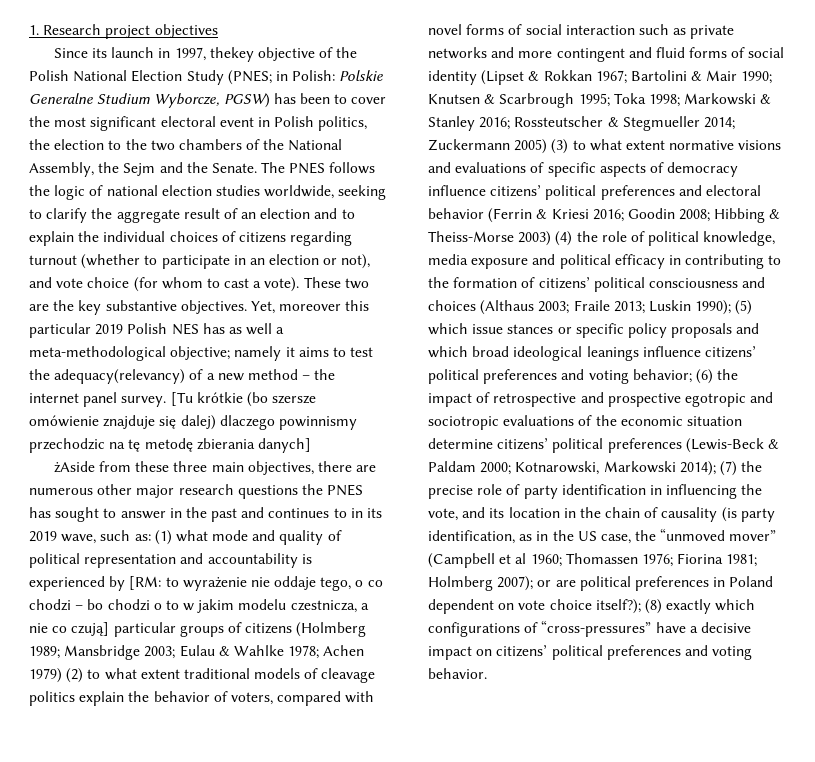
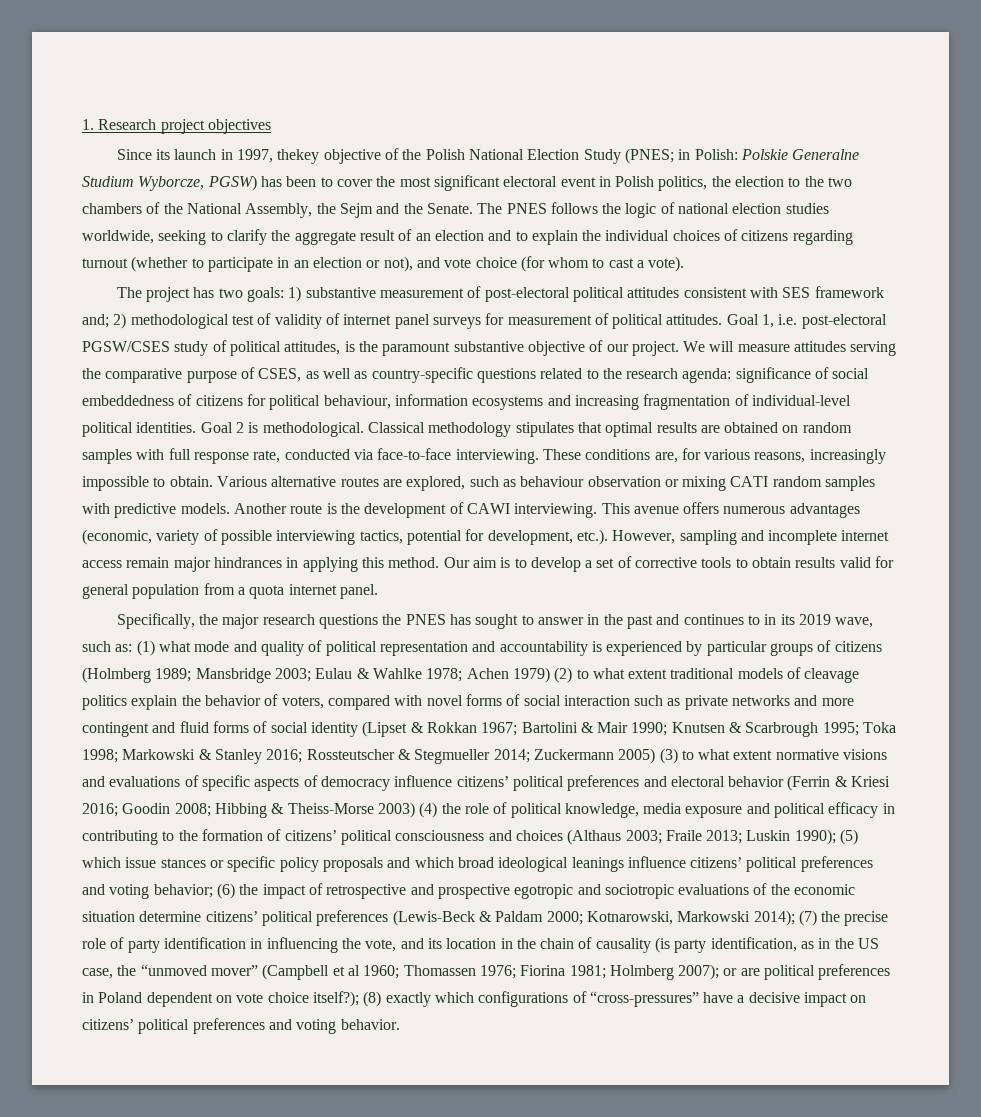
- The PNES follows the logic of national election studies worldwide, seeking to clarify the aggregate result of an election and to explain the individual choices of citizens regarding turnout (whether to participate in an election or not), and vote choice (for whom to cast a vote). These two are the key substantive objectives. Yet, moreover this particular 2019 Polish NES has as well a meta-methodological objective; namely it aims to test the adequacy(relevancy) of a new method – the internet panel survey. [Tu krótkie (bo szersze omówienie znajduje się dalej) dlaczego powinnismy przechodzic na tę metodę zbierania danych]
- żAside from these three main objectives, there are numerous other major research questions the PNES has sought to answer in the past and continues to in its 2019 wave, such as:
+ The PNES follows the logic of national election studies worldwide, seeking to clarify the aggregate result of an election and to explain the individual choices of citizens regarding turnout (whether to participate in an election or not), and vote choice (for whom to cast a vote).
+ The project has two goals: 1) substantive measurement of post-electoral political attitudes consistent with SES framework and; 2) methodological test of validity of internet panel surveys for measurement of political attitudes. Goal 1, i.e. post-electoral PGSW/CSES study of political attitudes, is the paramount substantive objective of our project. We will measure attitudes serving the comparative purpose of CSES, as well as country-specific questions related to the research agenda: significance of social embeddedness of citizens for political behaviour, information ecosystems and increasing fragmentation of individual-level political identities. Goal 2 is methodological. Classical methodology stipulates that optimal results are obtained on random samples with full response rate, conducted via face-to-face interviewing. These conditions are, for various reasons, increasingly impossible to obtain. Various alternative routes are explored, such as behaviour observation or mixing CATI random samples with predictive models. Another route is the development of CAWI interviewing. This avenue offers numerous advantages (economic, variety of possible interviewing tactics, potential for development, etc.). However, sampling and incomplete internet access remain major hindrances in applying this method. Our aim is to develop a set of corrective tools to obtain results valid for general population from a quota internet panel.
+ Specifically, the major research questions the PNES has sought to answer in the past and continues to in its 2019 wave, such as:
- (1) what mode and quality of political representation and accountability is experienced by [RM: to wyrażenie nie oddaje tego, o co chodzi – bo chodzi o to w jakim modelu czestnicza, a nie co czują] particular groups of citizens (Holmberg 1989;
+ (1) what mode and quality of political representation and accountability is experienced by particular groups of citizens (Holmberg 1989;

